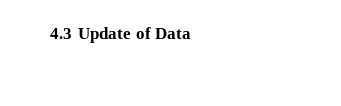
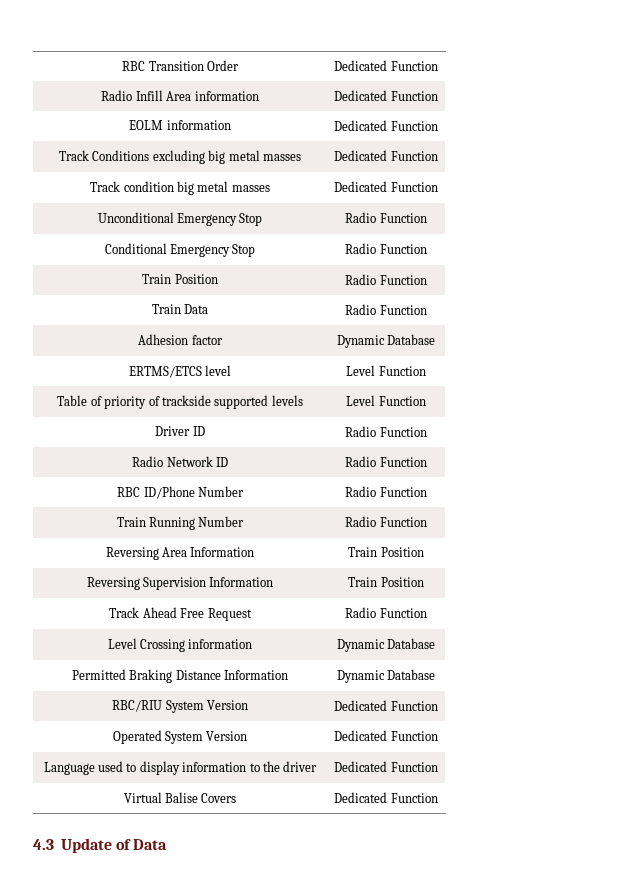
+ RBC Transition Order | Dedicated Function
+ Radio Infill Area information | Dedicated Function
+ EOLM information | Dedicated Function
+ Track Conditions excluding big metal masses | Dedicated Function
+ Track condition big metal masses | Dedicated Function
+ Unconditional Emergency Stop | Radio Function
+ Conditional Emergency Stop | Radio Function
+ Train Position | Radio Function
+ Train Data | Radio Function
+ Adhesion factor | Dynamic Database
+ ERTMS/ETCS level | Level Function
+ Table of priority of trackside supported levels | Level Function
+ Driver ID | Radio Function
+ Radio Network ID | Radio Function
+ RBC ID/Phone Number | Radio Function
+ Train Running Number | Radio Function
+ Reversing Area Information | Train Position
+ Reversing Supervision Information | Train Position
+ Track Ahead Free Request | Radio Function
+ Level Crossing information | Dynamic Database
+ Permitted Braking Distance Information | Dynamic Database
+ RBC/RIU System Version | Dedicated Function
+ Operated System Version | Dedicated Function
+ Language used to display information to the driver | Dedicated Function
+ Virtual Balise Covers | Dedicated Function

